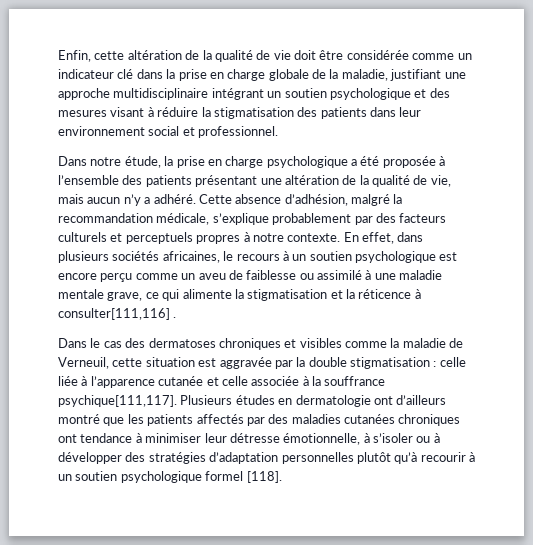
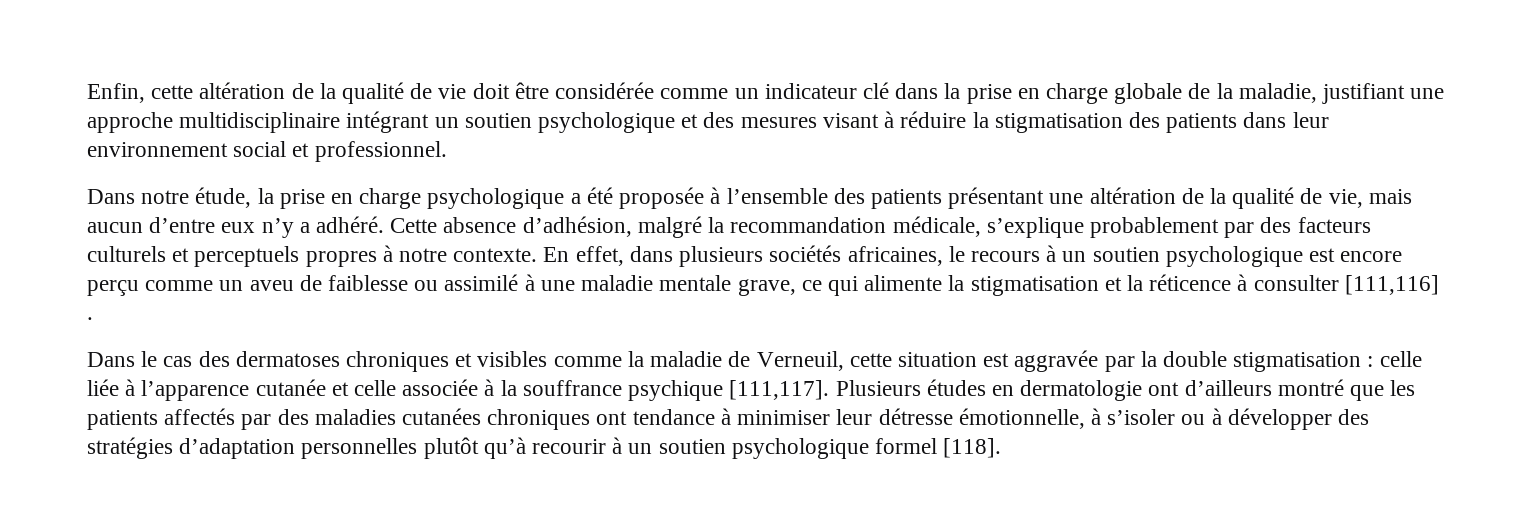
- Dans notre étude, la prise en charge psychologique a été proposée à l’ensemble des patients présentant une altération de la qualité de vie, mais aucun n’y a adhéré.
+ Dans notre étude, la prise en charge psychologique a été proposée à l’ensemble des patients présentant une altération de la qualité de vie, mais aucun d’entre eux n’y a adhéré.
- En effet, dans plusieurs sociétés africaines, le recours à un soutien psychologique est encore perçu comme un aveu de faiblesse ou assimilé à une maladie mentale grave, ce qui alimente la stigmatisation et la réticence à consulter[111,116] .
+ En effet, dans plusieurs sociétés africaines, le recours à un soutien psychologique est encore perçu comme un aveu de faiblesse ou assimilé à une maladie mentale grave, ce qui alimente la stigmatisation et la réticence à consulter [111,116] .
- Dans le cas des dermatoses chroniques et visibles comme la maladie de Verneuil, cette situation est aggravée par la double stigmatisation : celle liée à l’apparence cutanée et celle associée à la souffrance psychique[111,117].
+ Dans le cas des dermatoses chroniques et visibles comme la maladie de Verneuil, cette situation est aggravée par la double stigmatisation : celle liée à l’apparence cutanée et celle associée à la souffrance psychique [111,117].

